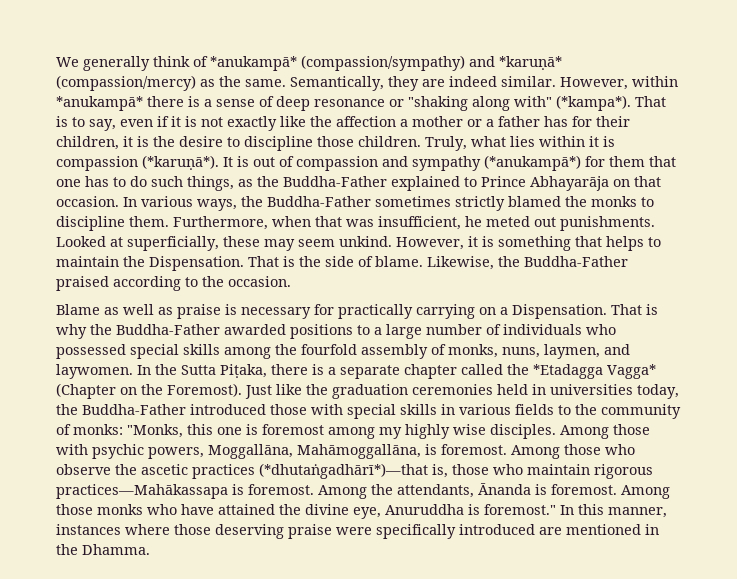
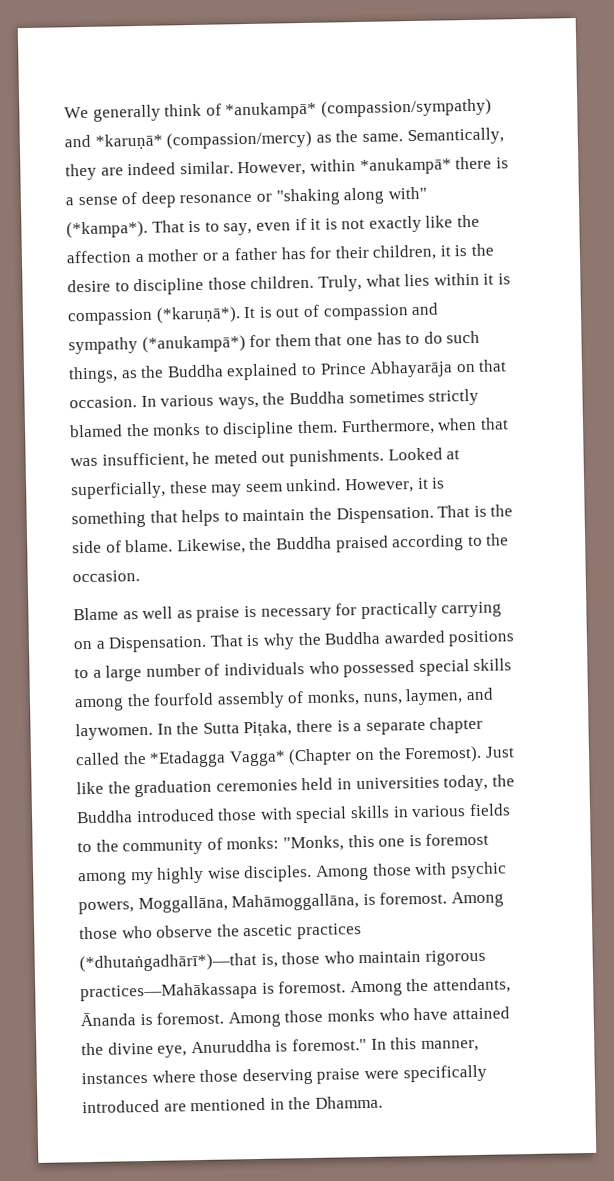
- It is out of compassion and sympathy (*anukampā*) for them that one has to do such things, as the Buddha-Father explained to Prince Abhayarāja on that occasion.
+ It is out of compassion and sympathy (*anukampā*) for them that one has to do such things, as the Buddha explained to Prince Abhayarāja on that occasion.
- In various ways, the Buddha-Father sometimes strictly blamed the monks to discipline them.
+ In various ways, the Buddha sometimes strictly blamed the monks to discipline them.
- Likewise, the Buddha-Father praised according to the occasion.
+ Likewise, the Buddha praised according to the occasion.
- That is why the Buddha-Father awarded positions to a large number of individuals who possessed special skills among the fourfold assembly of monks, nuns, laymen, and laywomen.
+ That is why the Buddha awarded positions to a large number of individuals who possessed special skills among the fourfold assembly of monks, nuns, laymen, and laywomen.
- Just like the graduation ceremonies held in universities today, the Buddha-Father introduced those with special skills in various fields to the community of monks: "Monks, this one is foremost among my highly wise disciples.
+ Just like the graduation ceremonies held in universities today, the Buddha introduced those with special skills in various fields to the community of monks: "Monks, this one is foremost among my highly wise disciples.

